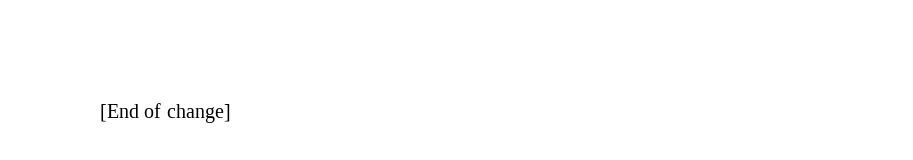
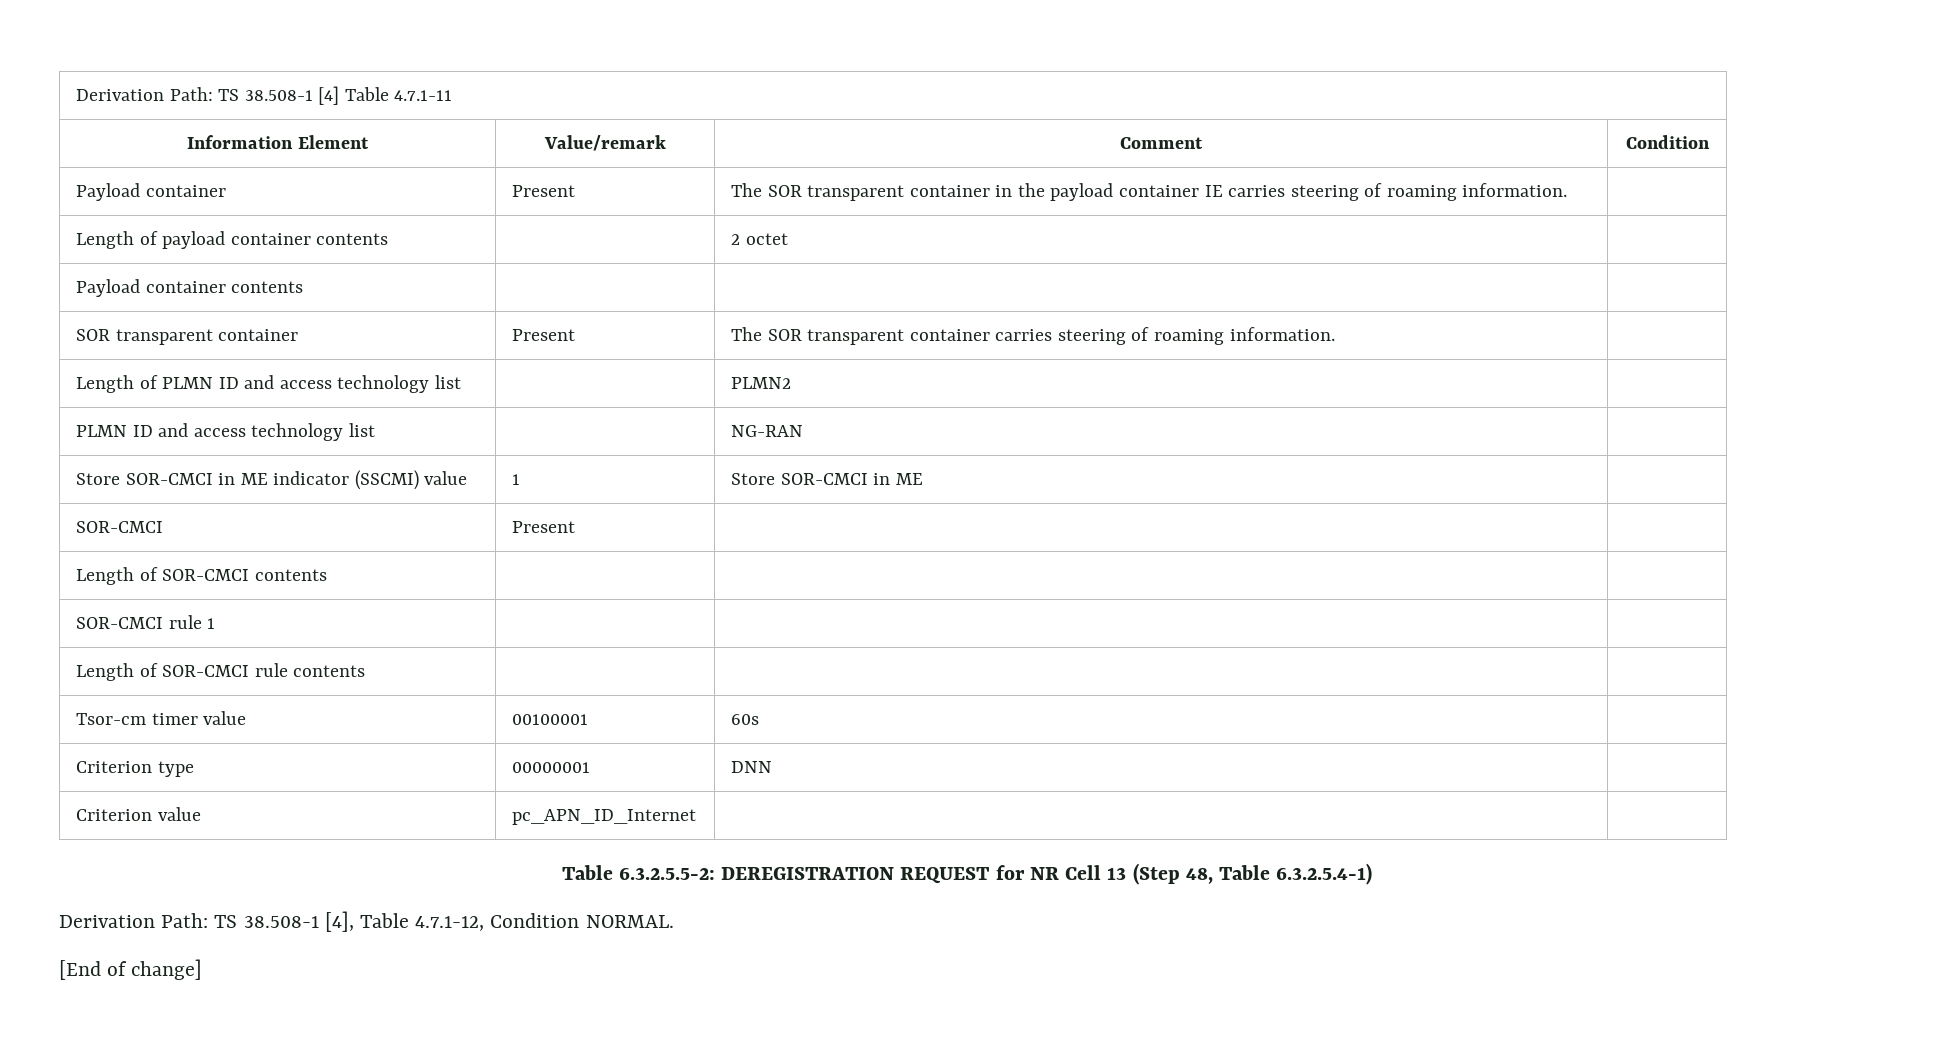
+ Derivation Path: TS 38.508-1 [4] Table 4.7.1-11
+ Information Element | Value/remark | Comment | Condition
+ Payload container | Present | The SOR transparent container in the payload container IE carries steering of roaming information. |
+ Length of payload container contents | | 2 octet |
+ Payload container contents | | |
+ SOR transparent container | Present | The SOR transparent container carries steering of roaming information. |
+ Length of PLMN ID and access technology list | | PLMN2 |
+ PLMN ID and access technology list | | NG-RAN |
+ Store SOR-CMCI in ME indicator (SSCMI) value | 1 | Store SOR-CMCI in ME |
+ SOR-CMCI | Present | |
+ Length of SOR-CMCI contents | | |
+ SOR-CMCI rule 1 | | |
+ Length of SOR-CMCI rule contents | | |
+ Tsor-cm timer value | 00100001 | 60s |
+ Criterion type | 00000001 | DNN |
+ Criterion value | pc_APN_ID_Internet | |
+ Table 6.3.2.5.5-2: DEREGISTRATION REQUEST for NR Cell 13 (Step 48, Table 6.3.2.5.4-1)
+ Derivation Path: TS 38.508-1 [4], Table 4.7.1-12, Condition NORMAL.

